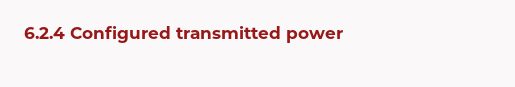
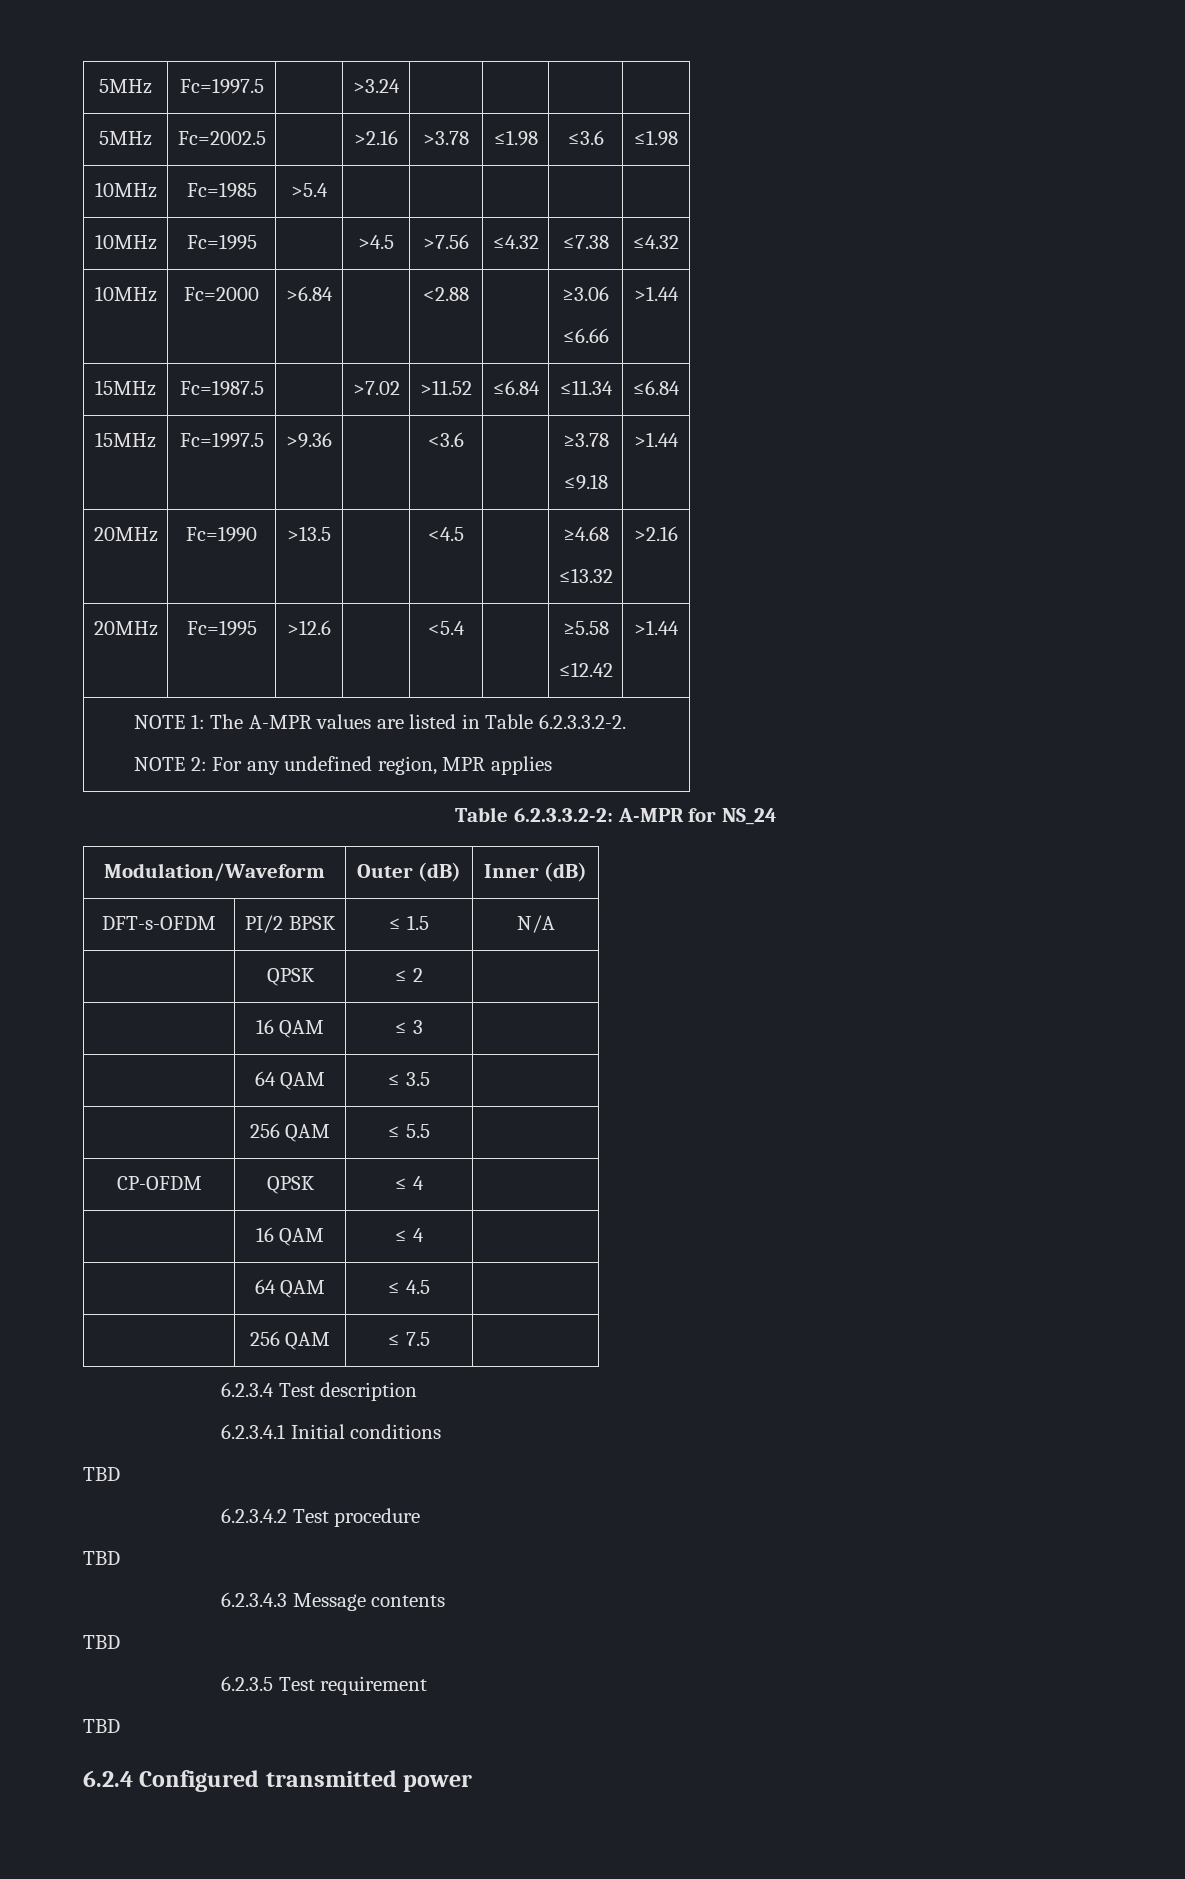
+ 5MHz | Fc=1997.5 | | >3.24 | | | |
+ 5MHz | Fc=2002.5 | | >2.16 | >3.78 | ≤1.98 | ≤3.6 | ≤1.98
+ 10MHz | Fc=1985 | >5.4 | | | | |
+ 10MHz | Fc=1995 | | >4.5 | >7.56 | ≤4.32 | ≤7.38 | ≤4.32
+ 10MHz | Fc=2000 | >6.84 | | <2.88 | | ≥3.06
+ ≤6.66 | >1.44
+ 15MHz | Fc=1987.5 | | >7.02 | >11.52 | ≤6.84 | ≤11.34 | ≤6.84
+ 15MHz | Fc=1997.5 | >9.36 | | <3.6 | | ≥3.78
+ ≤9.18 | >1.44
+ 20MHz | Fc=1990 | >13.5 | | <4.5 | | ≥4.68
+ ≤13.32 | >2.16
+ 20MHz | Fc=1995 | >12.6 | | <5.4 | | ≥5.58
+ ≤12.42 | >1.44
+ NOTE 1: The A-MPR values are listed in Table 6.2.3.3.2-2.
+ NOTE 2: For any undefined region, MPR applies
+ Table 6.2.3.3.2-2: A-MPR for NS_24
+ Modulation/Waveform | Outer (dB) | Inner (dB)
+ DFT-s-OFDM | PI/2 BPSK | ≤ 1.5 | N/A
+ | QPSK | ≤ 2 |
+ | 16 QAM | ≤ 3 |
+ | 64 QAM | ≤ 3.5 |
+ | 256 QAM | ≤ 5.5 |
+ CP-OFDM | QPSK | ≤ 4 |
+ | 16 QAM | ≤ 4 |
+ | 64 QAM | ≤ 4.5 |
+ | 256 QAM | ≤ 7.5 |
+ 6.2.3.4 Test description
+ 6.2.3.4.1 Initial conditions
+ TBD
+ 6.2.3.4.2 Test procedure
+ TBD
+ 6.2.3.4.3 Message contents
+ TBD
+ 6.2.3.5 Test requirement
+ TBD

